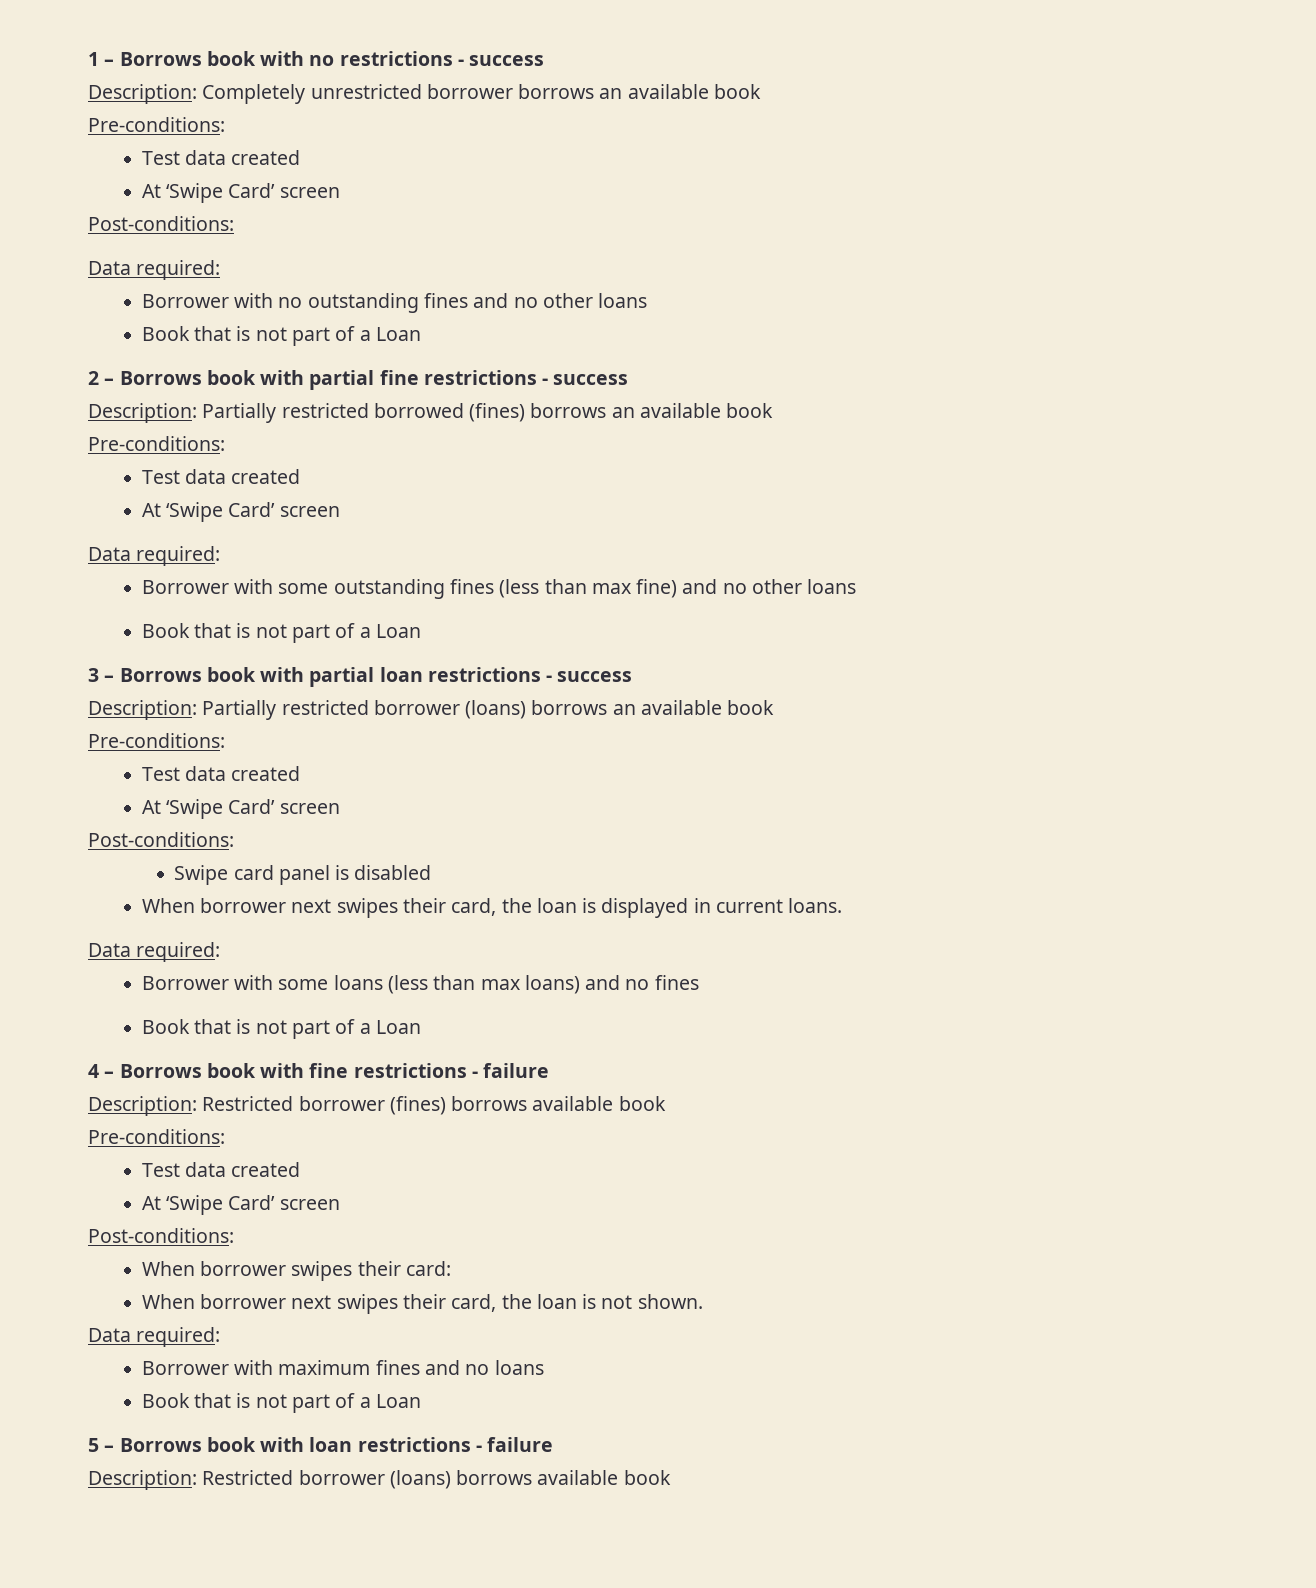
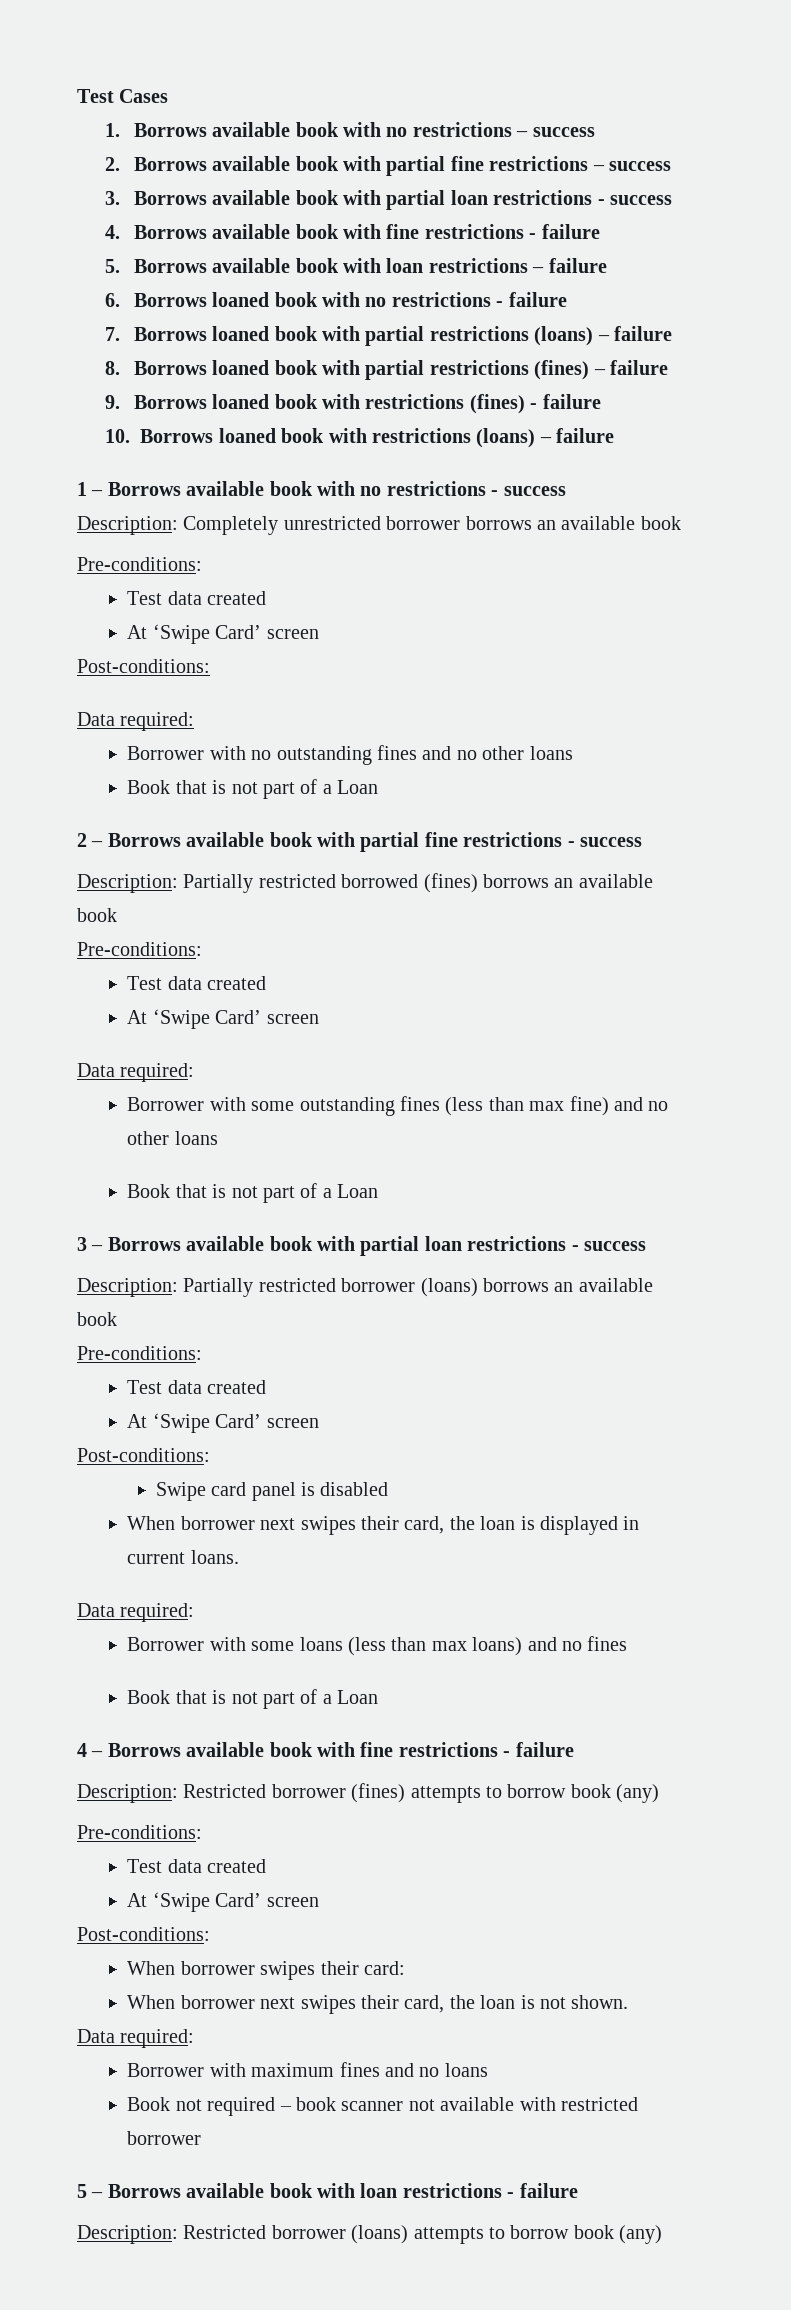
+ Test Cases
+ 1. Borrows available book with no restrictions – success
+ 2. Borrows available book with partial fine restrictions – success
+ 3. Borrows available book with partial loan restrictions - success
+ 4. Borrows available book with fine restrictions - failure
+ 5. Borrows available book with loan restrictions – failure
+ 6. Borrows loaned book with no restrictions - failure
+ 7. Borrows loaned book with partial restrictions (loans) – failure
+ 8. Borrows loaned book with partial restrictions (fines) – failure
+ 9. Borrows loaned book with restrictions (fines) - failure
+ 10. Borrows loaned book with restrictions (loans) – failure
- 1 – Borrows book with no restrictions - success
+ 1 – Borrows available book with no restrictions - success
- 2 – Borrows book with partial fine restrictions - success
+ 2 – Borrows available book with partial fine restrictions - success
- 3 – Borrows book with partial loan restrictions - success
+ 3 – Borrows available book with partial loan restrictions - success
- 4 – Borrows book with fine restrictions - failure
+ 4 – Borrows available book with fine restrictions - failure
- Description: Restricted borrower (fines) borrows available book
+ Description: Restricted borrower (fines) attempts to borrow book (any)
  Borrower with maximum fines and no loans
- Book that is not part of a Loan
+ Book not required – book scanner not available with restricted borrower
- 5 – Borrows book with loan restrictions - failure
+ 5 – Borrows available book with loan restrictions - failure
- Description: Restricted borrower (loans) borrows available book
+ Description: Restricted borrower (loans) attempts to borrow book (any)

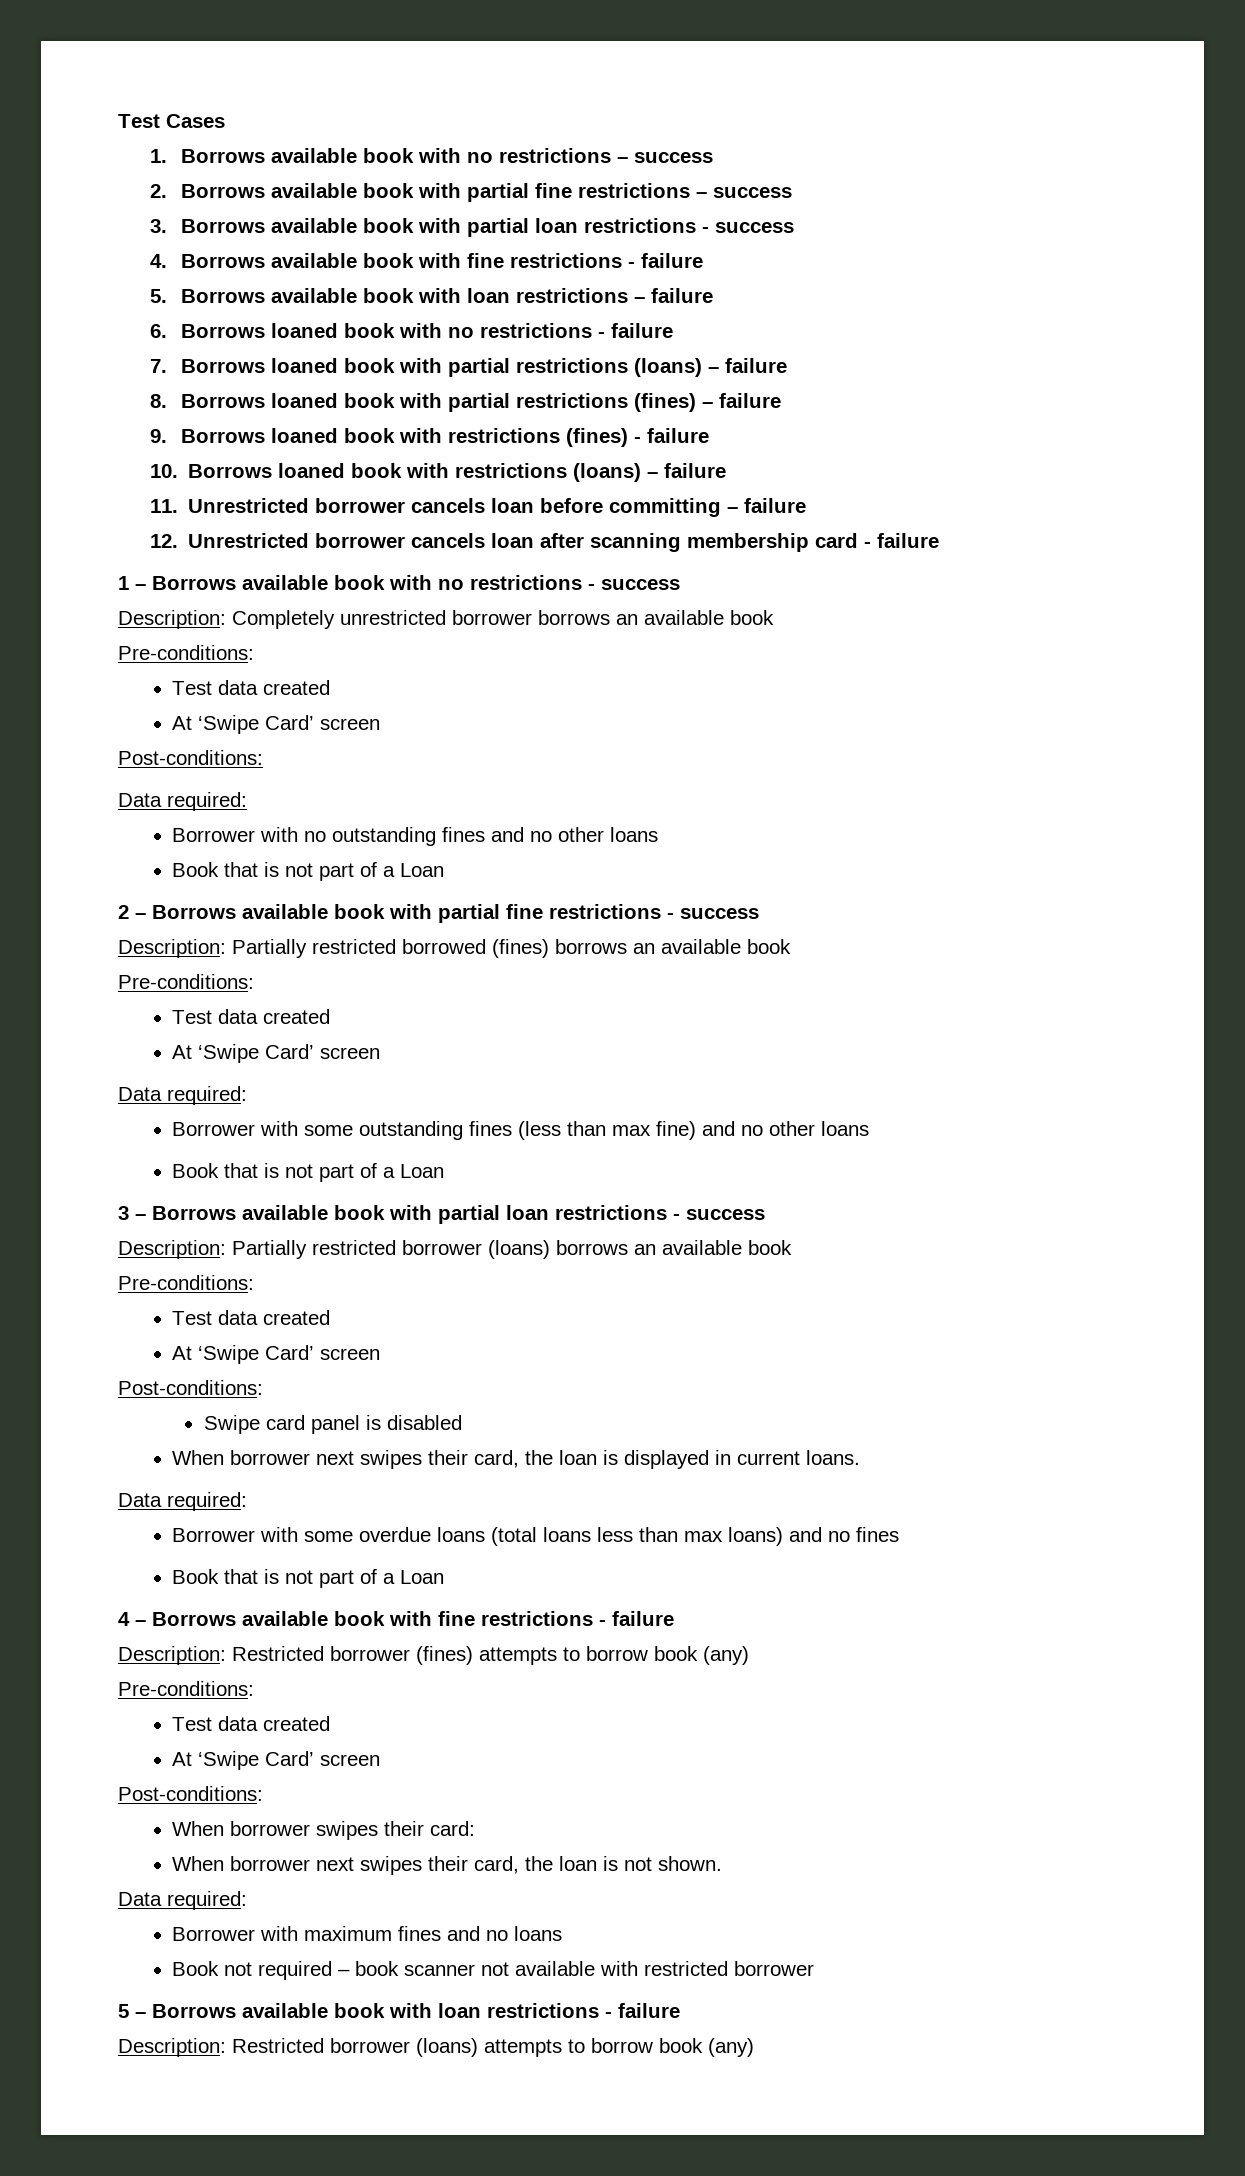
+ 11. Unrestricted borrower cancels loan before committing – failure
+ 12. Unrestricted borrower cancels loan after scanning membership card - failure
- Borrower with some loans (less than max loans) and no fines
+ Borrower with some overdue loans (total loans less than max loans) and no fines

